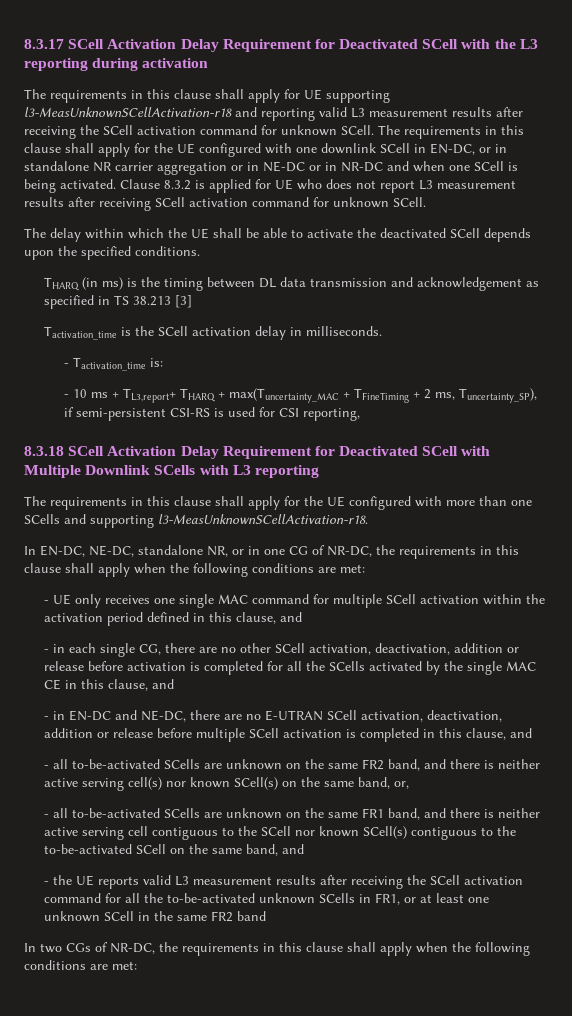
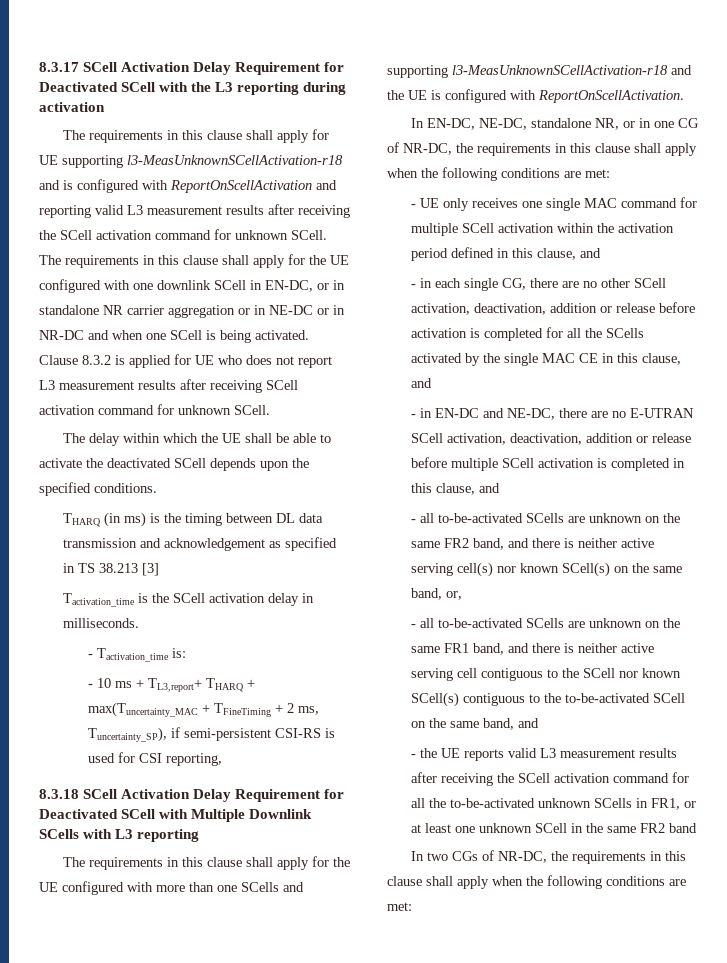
- The requirements in this clause shall apply for UE supporting l3-MeasUnknownSCellActivation-r18 and reporting valid L3 measurement results after receiving the SCell activation command for unknown SCell.
+ The requirements in this clause shall apply for UE supporting l3-MeasUnknownSCellActivation-r18 and is configured with ReportOnScellActivation and reporting valid L3 measurement results after receiving the SCell activation command for unknown SCell.
- The requirements in this clause shall apply for the UE configured with more than one SCells and supporting l3-MeasUnknownSCellActivation-r18.
+ The requirements in this clause shall apply for the UE configured with more than one SCells and supporting l3-MeasUnknownSCellActivation-r18 and the UE is configured with ReportOnScellActivation.

